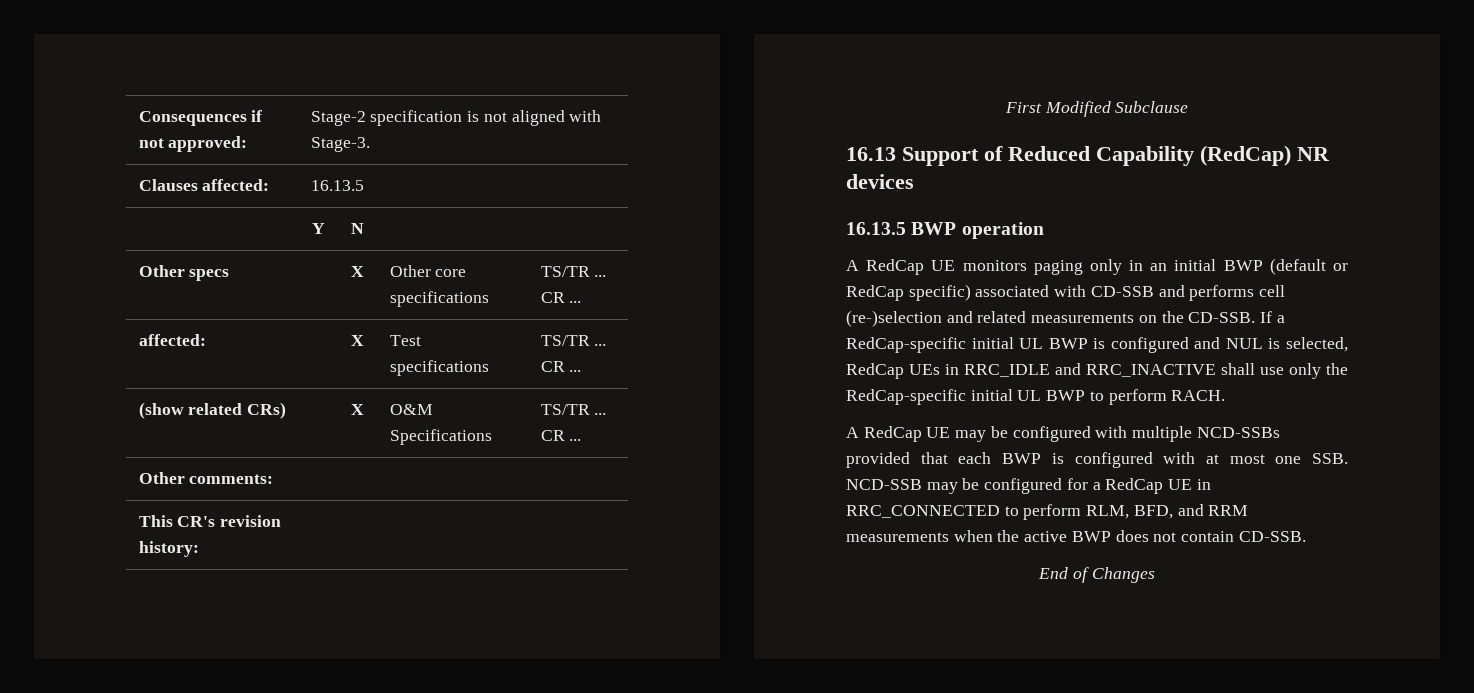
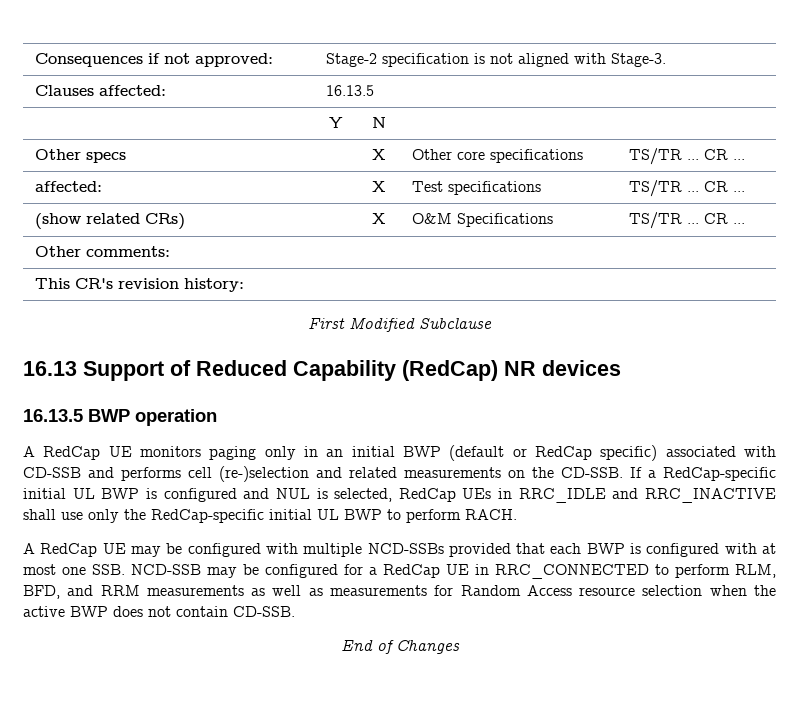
- A RedCap UE may be configured with multiple NCD-SSBs provided that each BWP is configured with at most one SSB. NCD-SSB may be configured for a RedCap UE in RRC_CONNECTED to perform RLM, BFD, and RRM measurements when the active BWP does not contain CD-SSB.
+ A RedCap UE may be configured with multiple NCD-SSBs provided that each BWP is configured with at most one SSB. NCD-SSB may be configured for a RedCap UE in RRC_CONNECTED to perform RLM, BFD, and RRM measurements as well as measurements for Random Access resource selection when the active BWP does not contain CD-SSB.

